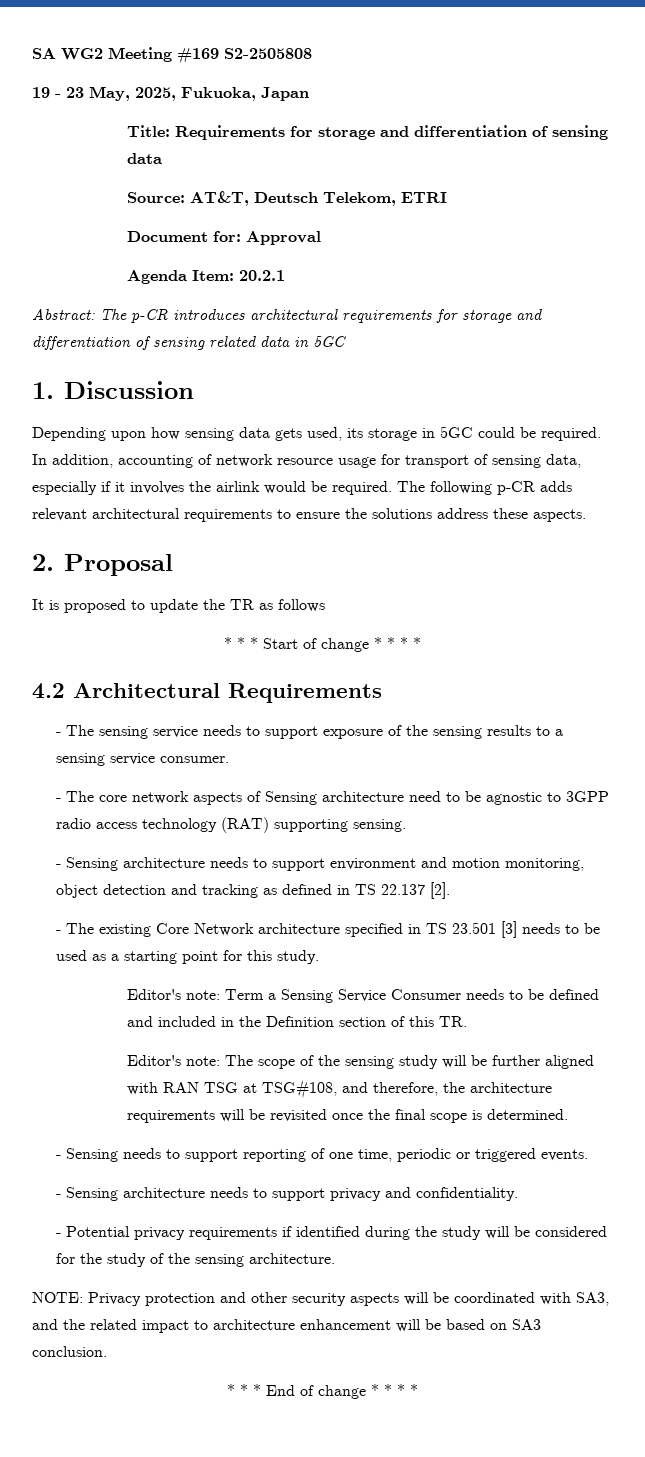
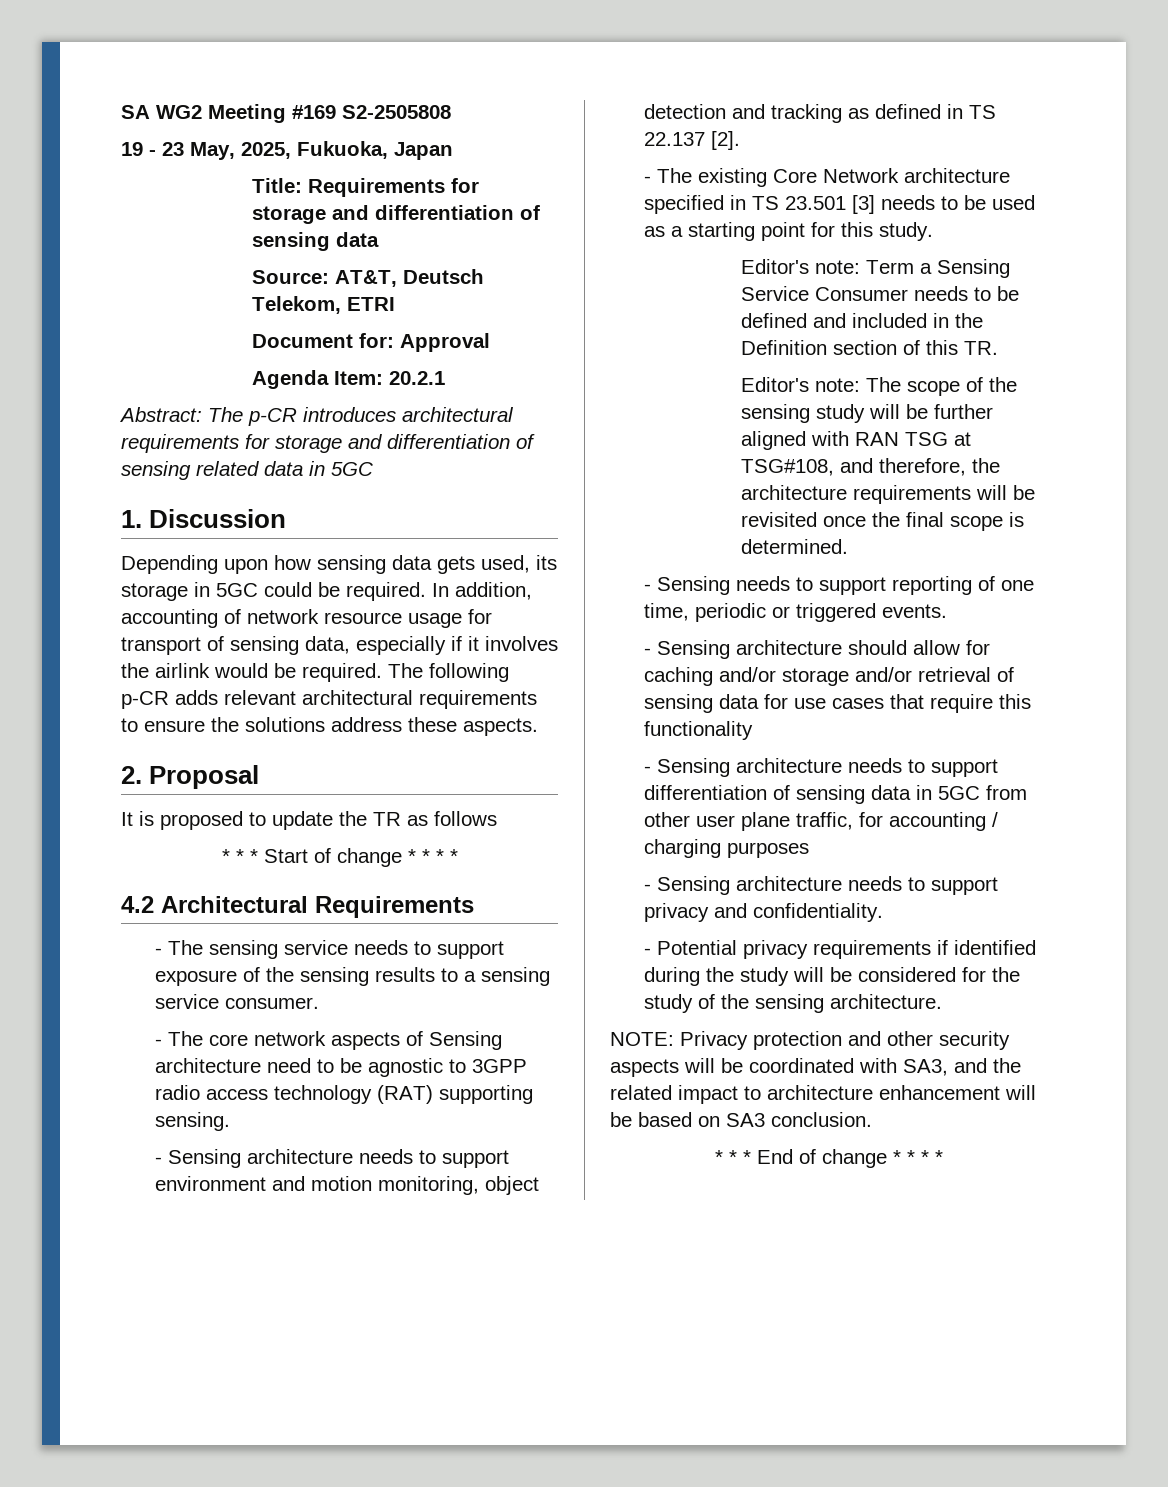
+ - Sensing architecture should allow for caching and/or storage and/or retrieval of sensing data for use cases that require this functionality
+ - Sensing architecture needs to support differentiation of sensing data in 5GC from other user plane traffic, for accounting / charging purposes

